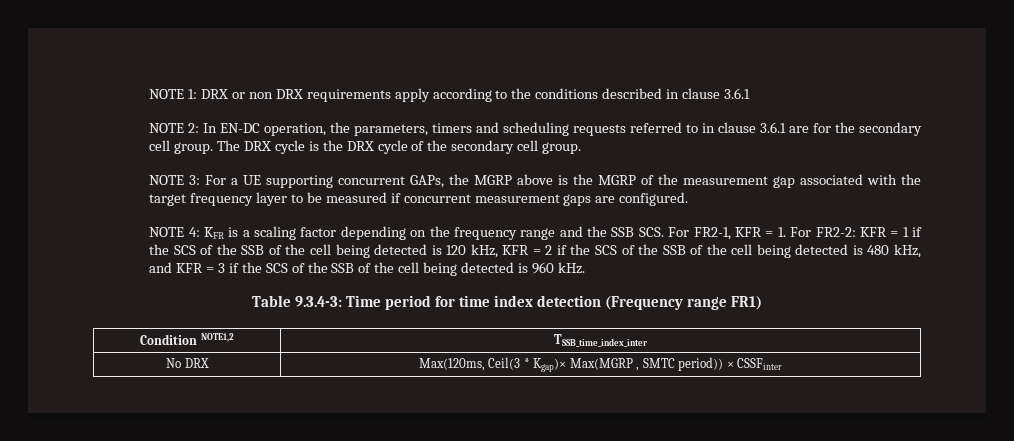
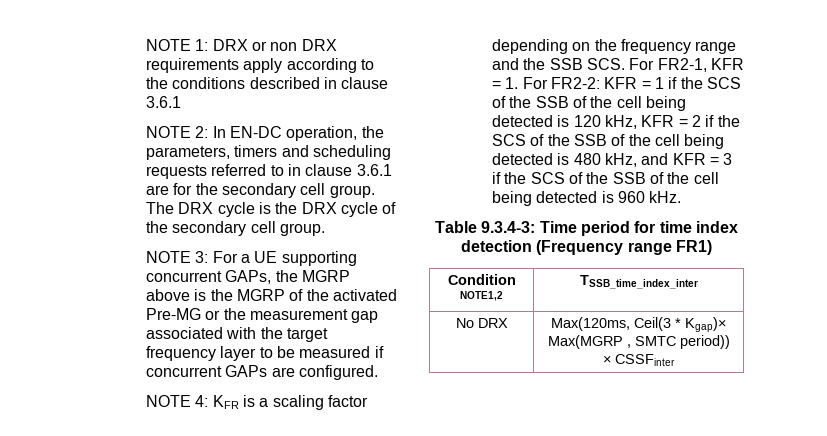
- NOTE 3: For a UE supporting concurrent GAPs, the MGRP above is the MGRP of the measurement gap associated with the target frequency layer to be measured if concurrent measurement gaps are configured.
+ NOTE 3: For a UE supporting concurrent GAPs, the MGRP above is the MGRP of the activated Pre-MG or the measurement gap associated with the target frequency layer to be measured if concurrent GAPs are configured.

